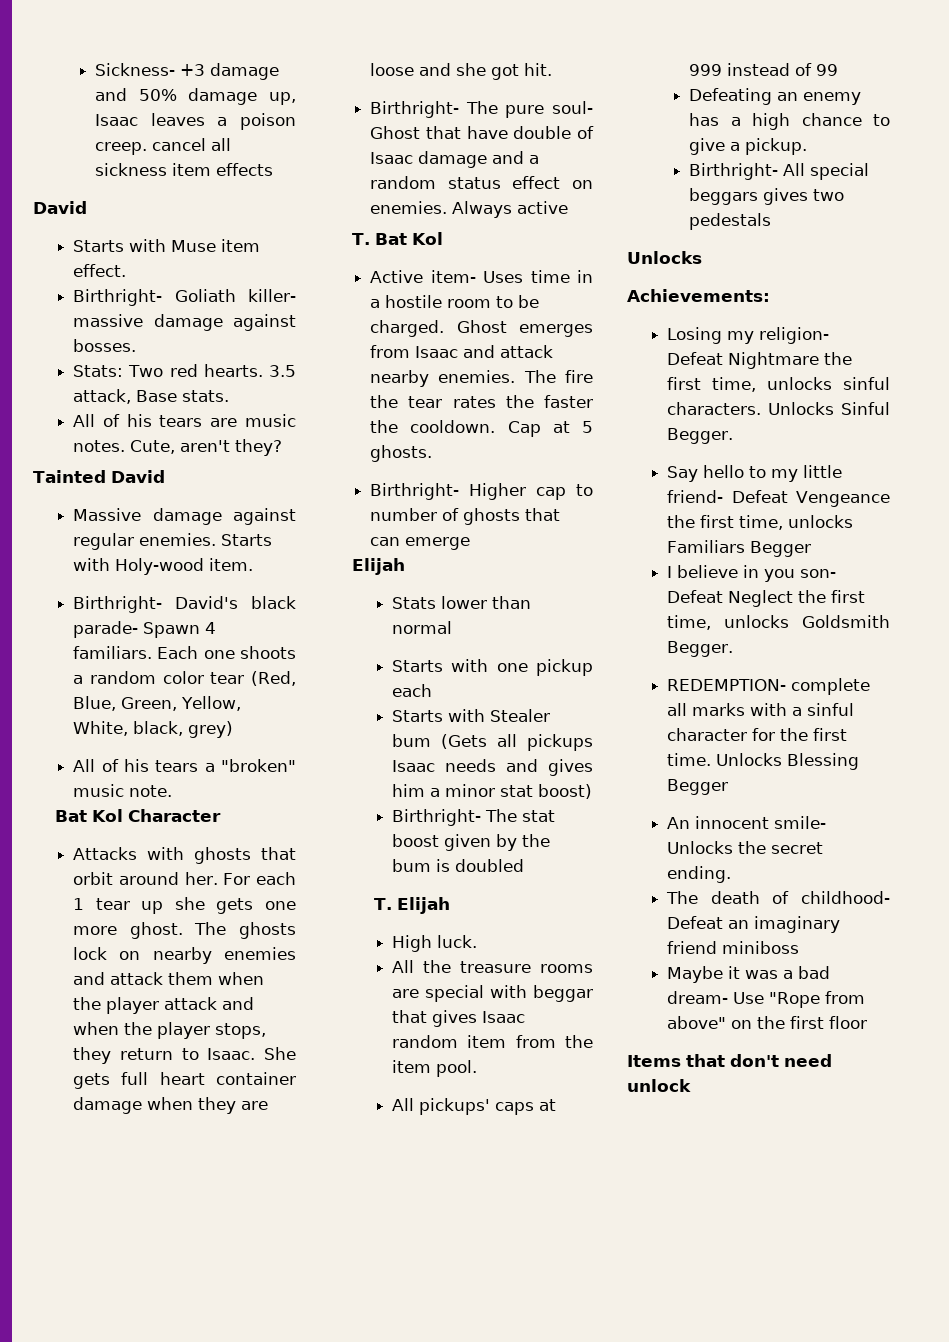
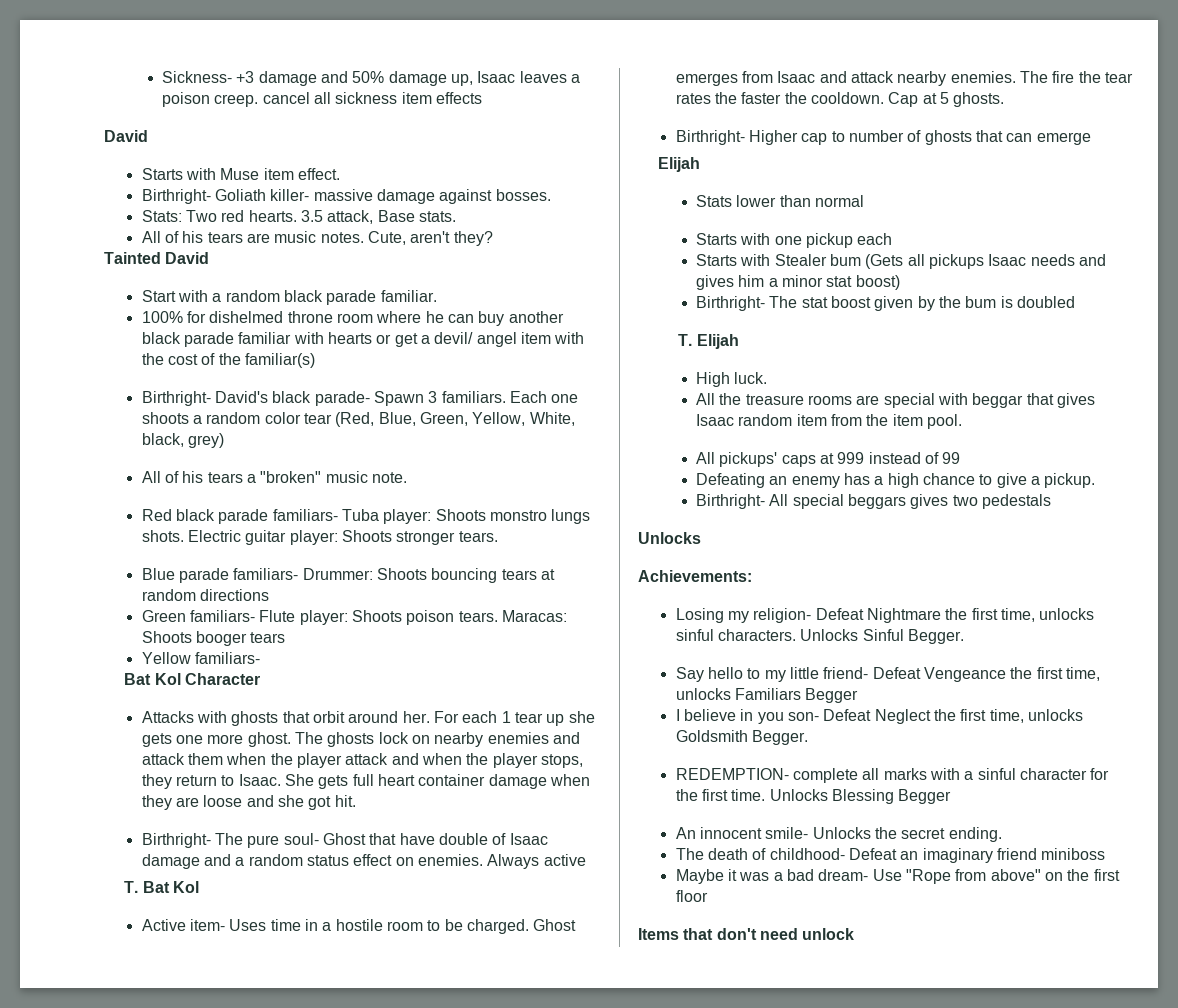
- Massive damage against regular enemies. Starts with Holy-wood item.
+ Start with a random black parade familiar.
+ 100% for dishelmed throne room where he can buy another black parade familiar with hearts or get a devil/ angel item with the cost of the familiar(s)
- Birthright- David's black parade- Spawn 4 familiars.
+ Birthright- David's black parade- Spawn 3 familiars.
+ Red black parade familiars- Tuba player: Shoots monstro lungs shots. Electric guitar player: Shoots stronger tears.
+ Blue parade familiars- Drummer: Shoots bouncing tears at random directions
+ Green familiars- Flute player: Shoots poison tears. Maracas: Shoots booger tears
+ Yellow familiars-

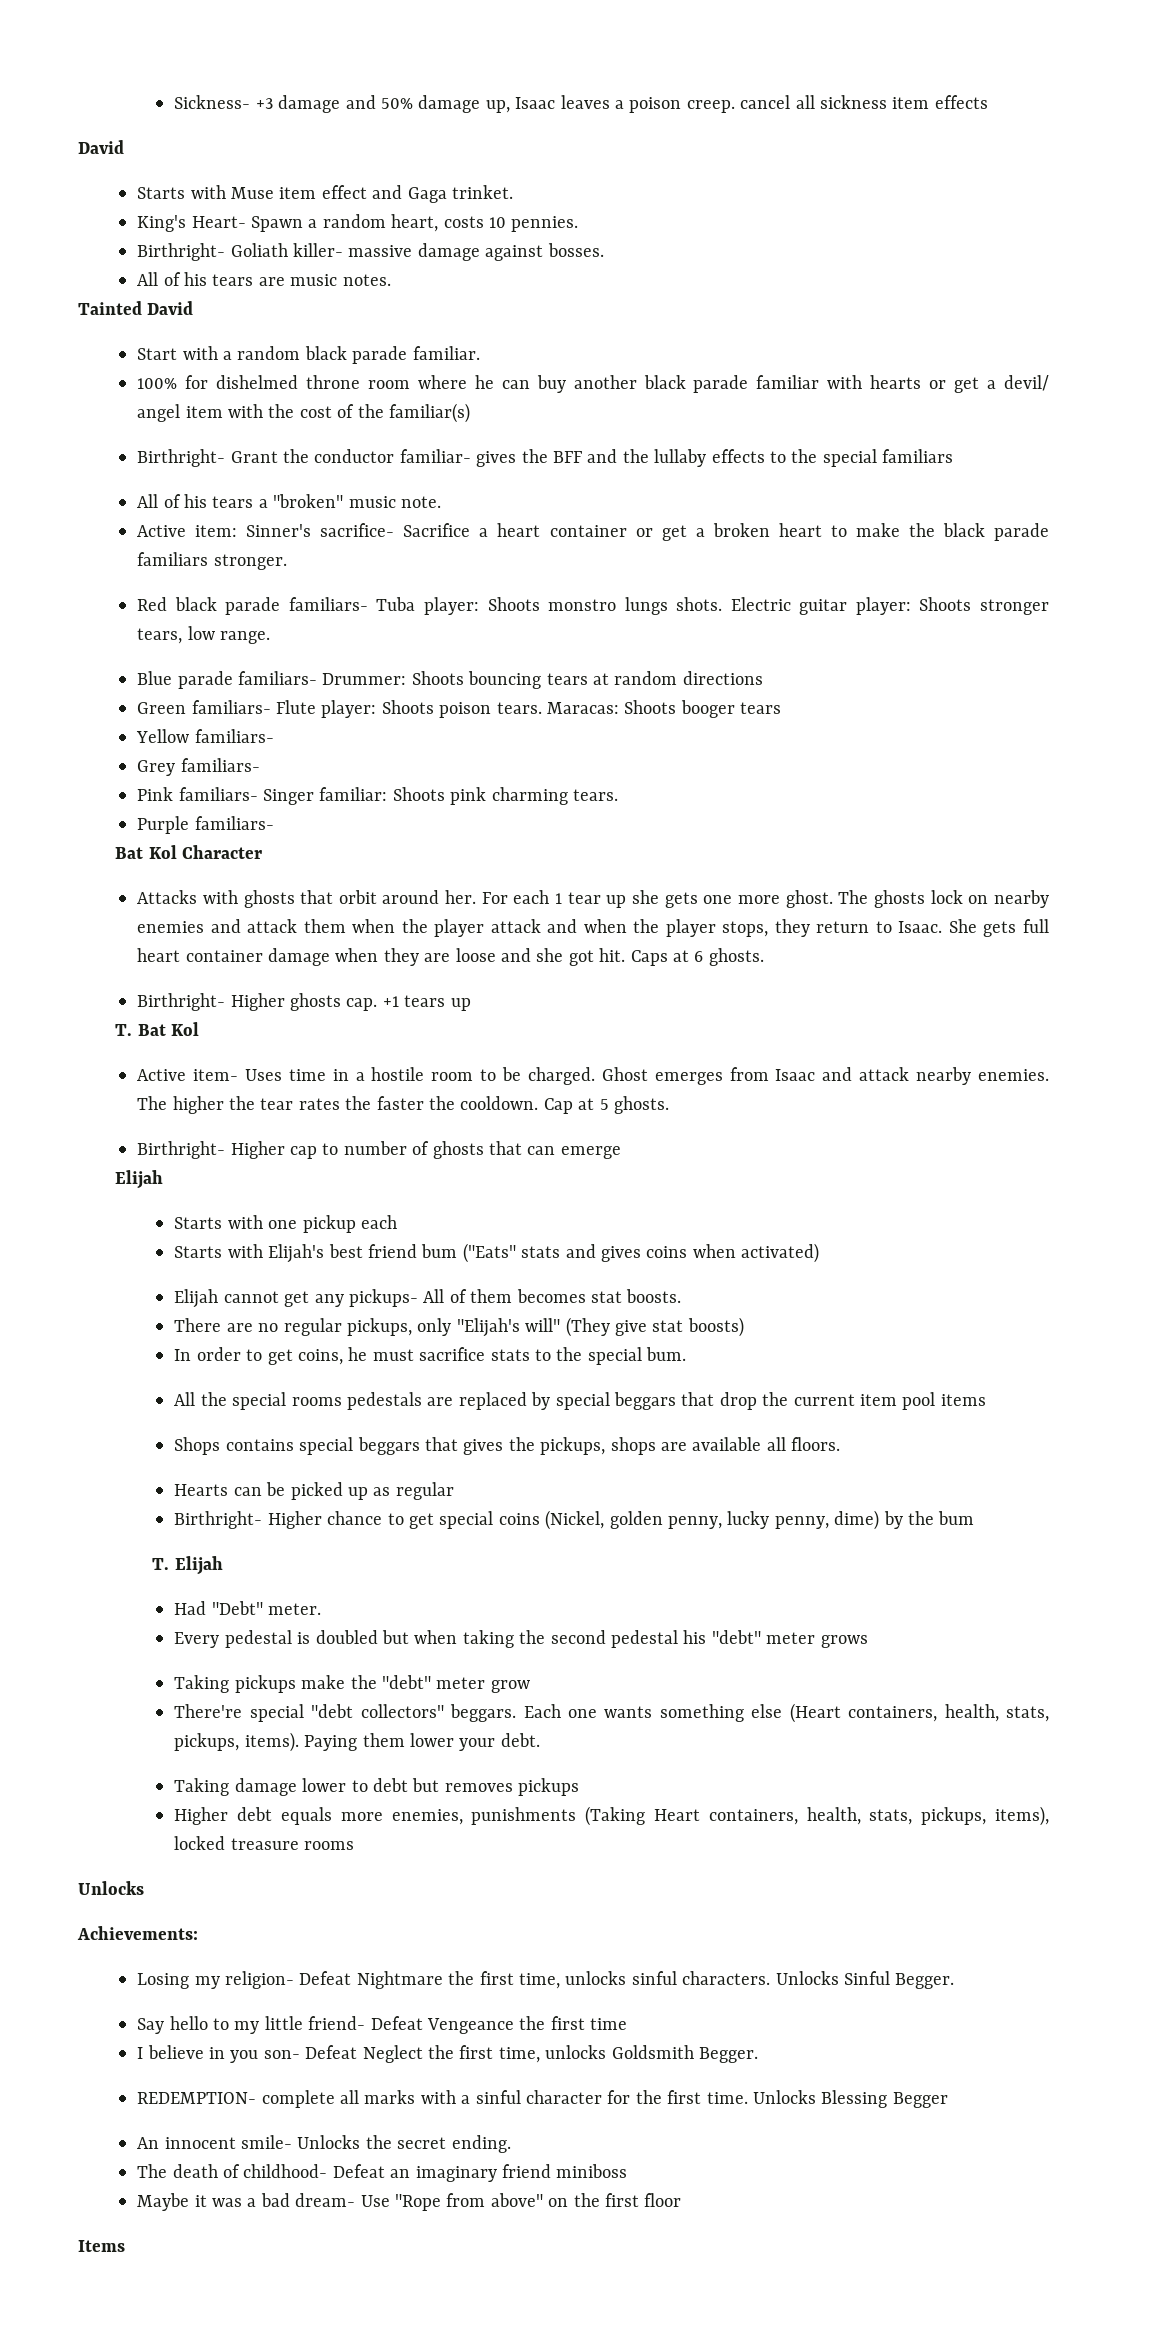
- Starts with Muse item effect.
+ Starts with Muse item effect and Gaga trinket.
+ King's Heart- Spawn a random heart, costs 10 pennies.
- Stats: Two red hearts. 3.5 attack, Base stats.
- Cute, aren't they?
- Birthright- David's black parade- Spawn 3 familiars. Each one shoots a random color tear (Red, Blue, Green, Yellow, White, black, grey)
+ Birthright- Grant the conductor familiar- gives the BFF and the lullaby effects to the special familiars
+ Active item: Sinner's sacrifice- Sacrifice a heart container or get a broken heart to make the black parade familiars stronger.
- Electric guitar player: Shoots stronger tears.
+ Electric guitar player: Shoots stronger tears, low range.
+ Grey familiars-
+ Pink familiars- Singer familiar: Shoots pink charming tears.
+ Purple familiars-
- She gets full heart container damage when they are loose and she got hit.
- Birthright- The pure soul- Ghost that have double of Isaac damage and a random status effect on enemies. Always active
+ She gets full heart container damage when they are loose and she got hit. Caps at 6 ghosts.
+ Birthright- Higher ghosts cap. +1 tears up
- The fire the tear rates the faster the cooldown.
+ The higher the tear rates the faster the cooldown.
- Stats lower than normal
- Starts with Stealer bum (Gets all pickups Isaac needs and gives him a minor stat boost)
- Birthright- The stat boost given by the bum is doubled
+ Starts with Elijah's best friend bum ("Eats" stats and gives coins when activated)
+ Elijah cannot get any pickups- All of them becomes stat boosts.
+ There are no regular pickups, only "Elijah's will" (They give stat boosts)
+ In order to get coins, he must sacrifice stats to the special bum.
+ All the special rooms pedestals are replaced by special beggars that drop the current item pool items
+ Shops contains special beggars that gives the pickups, shops are available all floors.
+ Hearts can be picked up as regular
+ Birthright- Higher chance to get special coins (Nickel, golden penny, lucky penny, dime) by the bum
- High luck.
- All the treasure rooms are special with beggar that gives Isaac random item from the item pool.
- All pickups' caps at 999 instead of 99
- Defeating an enemy has a high chance to give a pickup.
- Birthright- All special beggars gives two pedestals
+ Had "Debt" meter.
+ Every pedestal is doubled but when taking the second pedestal his "debt" meter grows
+ Taking pickups make the "debt" meter grow
+ There're special "debt collectors" beggars. Each one wants something else (Heart containers, health, stats, pickups, items). Paying them lower your debt.
+ Taking damage lower to debt but removes pickups
+ Higher debt equals more enemies, punishments (Taking Heart containers, health, stats, pickups, items), locked treasure rooms
- Say hello to my little friend- Defeat Vengeance the first time, unlocks Familiars Begger
+ Say hello to my little friend- Defeat Vengeance the first time
- Items that don't need unlock
+ Items

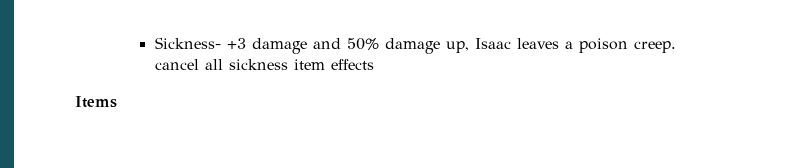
  Sickness- +3 damage and 50% damage up, Isaac leaves a poison creep. cancel all sickness item effects
- David
- Starts with Muse item effect and Gaga trinket.
- King's Heart- Spawn a random heart, costs 10 pennies.
- Birthright- Goliath killer- massive damage against bosses.
- All of his tears are music notes.
- Tainted David
- Start with a random black parade familiar.
- 100% for dishelmed throne room where he can buy another black parade familiar with hearts or get a devil/ angel item with the cost of the familiar(s)
- Birthright- Grant the conductor familiar- gives the BFF and the lullaby effects to the special familiars
- All of his tears a "broken" music note.
- Active item: Sinner's sacrifice- Sacrifice a heart container or get a broken heart to make the black parade familiars stronger.
- Red black parade familiars- Tuba player: Shoots monstro lungs shots. Electric guitar player: Shoots stronger tears, low range.
- Blue parade familiars- Drummer: Shoots bouncing tears at random directions
- Green familiars- Flute player: Shoots poison tears. Maracas: Shoots booger tears
- Yellow familiars-
- Grey familiars-
- Pink familiars- Singer familiar: Shoots pink charming tears.
- Purple familiars-
- Bat Kol Character
- Attacks with ghosts that orbit around her. For each 1 tear up she gets one more ghost. The ghosts lock on nearby enemies and attack them when the player attack and when the player stops, they return to Isaac. She gets full heart container damage when they are loose and she got hit. Caps at 6 ghosts.
- Birthright- Higher ghosts cap. +1 tears up
- T. Bat Kol
- Active item- Uses time in a hostile room to be charged. Ghost emerges from Isaac and attack nearby enemies. The higher the tear rates the faster the cooldown. Cap at 5 ghosts.
- Birthright- Higher cap to number of ghosts that can emerge
- Elijah
- Starts with one pickup each
- Starts with Elijah's best friend bum ("Eats" stats and gives coins when activated)
- Elijah cannot get any pickups- All of them becomes stat boosts.
- There are no regular pickups, only "Elijah's will" (They give stat boosts)
- In order to get coins, he must sacrifice stats to the special bum.
- All the special rooms pedestals are replaced by special beggars that drop the current item pool items
- Shops contains special beggars that gives the pickups, shops are available all floors.
- Hearts can be picked up as regular
- Birthright- Higher chance to get special coins (Nickel, golden penny, lucky penny, dime) by the bum
- T. Elijah
- Had "Debt" meter.
- Every pedestal is doubled but when taking the second pedestal his "debt" meter grows
- Taking pickups make the "debt" meter grow
- There're special "debt collectors" beggars. Each one wants something else (Heart containers, health, stats, pickups, items). Paying them lower your debt.
- Taking damage lower to debt but removes pickups
- Higher debt equals more enemies, punishments (Taking Heart containers, health, stats, pickups, items), locked treasure rooms
- Unlocks
- Achievements:
- Losing my religion- Defeat Nightmare the first time, unlocks sinful characters. Unlocks Sinful Begger.
- Say hello to my little friend- Defeat Vengeance the first time
- I believe in you son- Defeat Neglect the first time, unlocks Goldsmith Begger.
- REDEMPTION- complete all marks with a sinful character for the first time. Unlocks Blessing Begger
- An innocent smile- Unlocks the secret ending.
- The death of childhood- Defeat an imaginary friend miniboss
- Maybe it was a bad dream- Use "Rope from above" on the first floor

